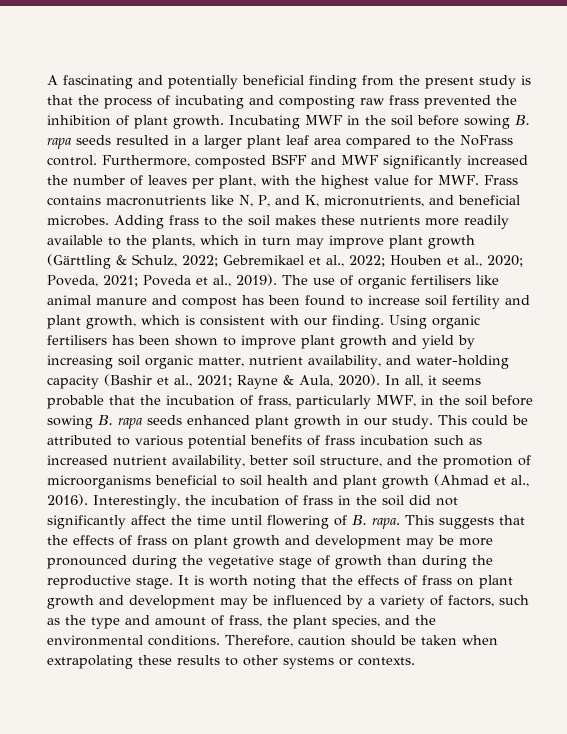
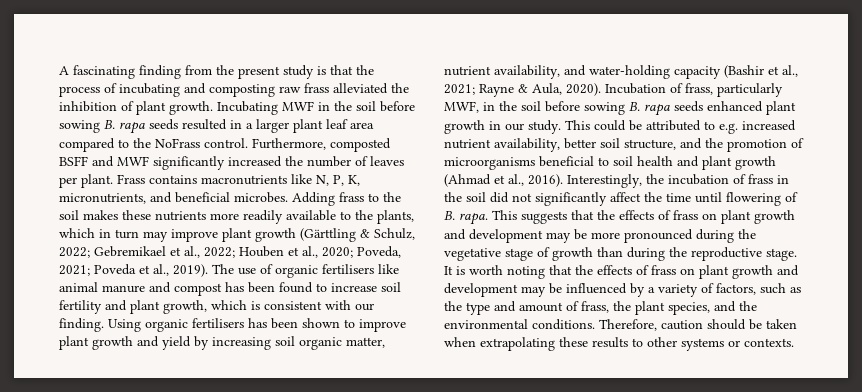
- A fascinating and potentially beneficial finding from the present study is that the process of incubating and composting raw frass prevented the inhibition of plant growth.
+ A fascinating finding from the present study is that the process of incubating and composting raw frass alleviated the inhibition of plant growth.
- Furthermore, composted BSFF and MWF significantly increased the number of leaves per plant, with the highest value for MWF. Frass contains macronutrients like N, P, and K, micronutrients, and beneficial microbes.
+ Furthermore, composted BSFF and MWF significantly increased the number of leaves per plant. Frass contains macronutrients like N, P, K, micronutrients, and beneficial microbes.
- In all, it seems probable that the incubation of frass, particularly MWF, in the soil before sowing B. rapa seeds enhanced plant growth in our study.
+ Incubation of frass, particularly MWF, in the soil before sowing B. rapa seeds enhanced plant growth in our study.
- This could be attributed to various potential benefits of frass incubation such as increased nutrient availability, better soil structure, and the promotion of microorganisms beneficial to soil health and plant growth (Ahmad et al., 2016).
+ This could be attributed to e.g. increased nutrient availability, better soil structure, and the promotion of microorganisms beneficial to soil health and plant growth (Ahmad et al., 2016).

